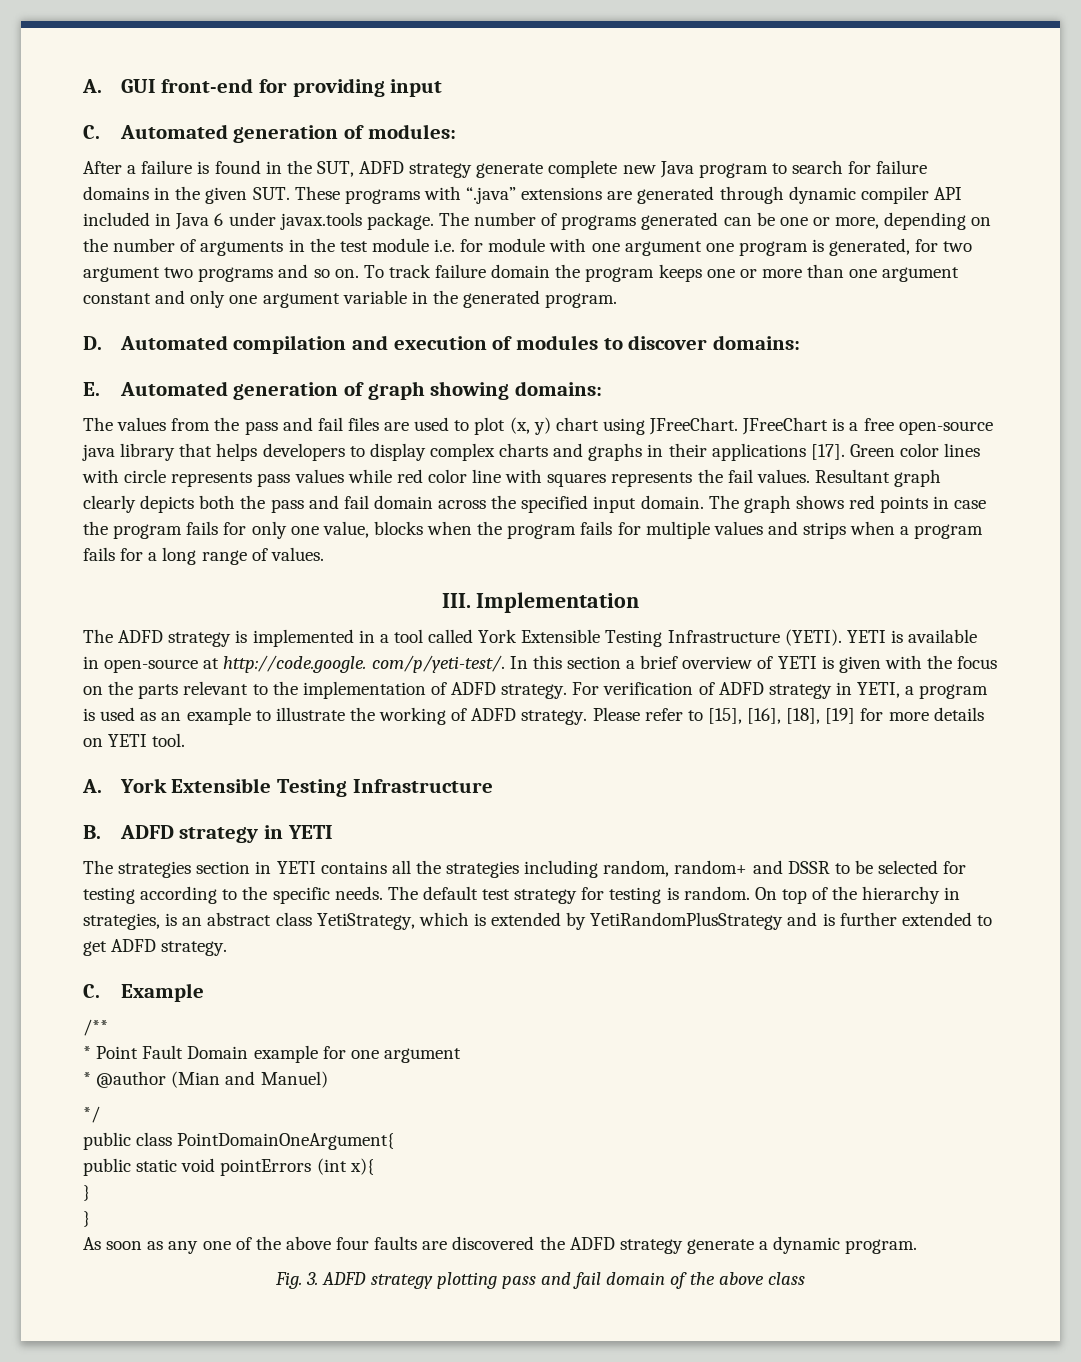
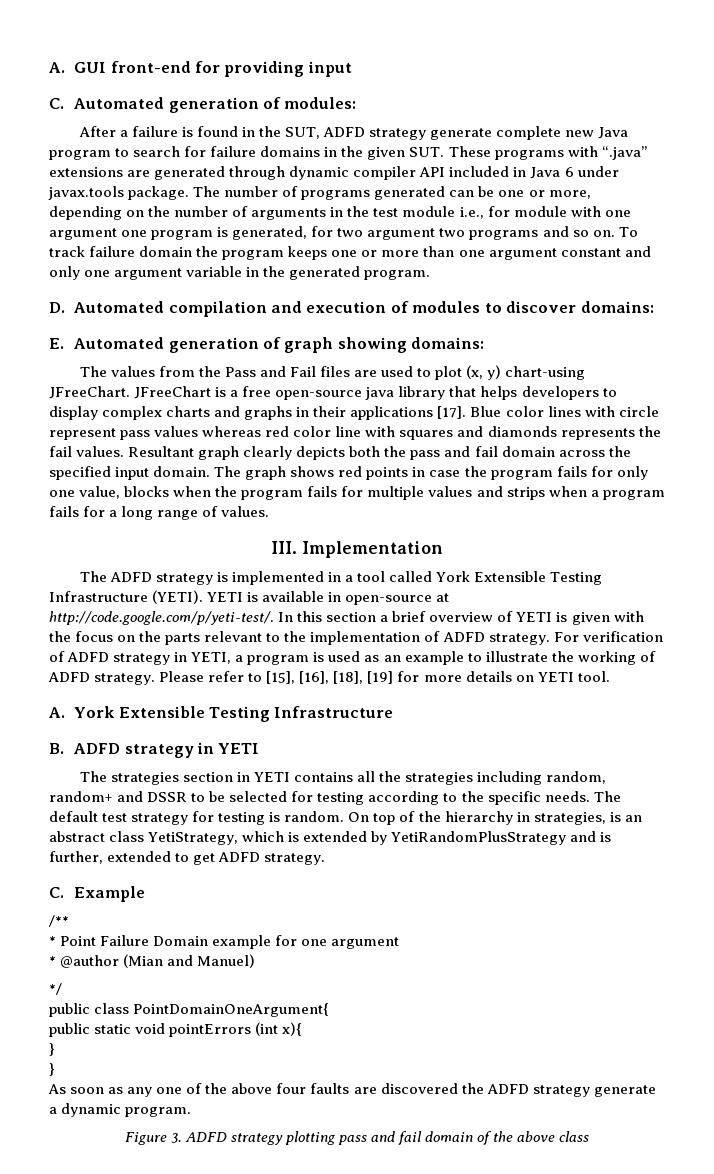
- The number of programs generated can be one or more, depending on the number of arguments in the test module i.e. for module with one argument one program is generated, for two argument two programs and so on.
+ The number of programs generated can be one or more, depending on the number of arguments in the test module i.e., for module with one argument one program is generated, for two argument two programs and so on.
- The values from the pass and fail files are used to plot (x, y) chart using JFreeChart.
+ The values from the Pass and Fail files are used to plot (x, y) chart-using JFreeChart.
- Green color lines with circle represents pass values while red color line with squares represents the fail values.
+ Blue color lines with circle represent pass values whereas red color line with squares and diamonds represents the fail values.
- YETI is available in open-source at http://code.google. com/p/yeti-test/. In this section a brief overview of YETI is given with the focus on the parts relevant to the implementation of ADFD strategy.
+ YETI is available in open-source at http://code.google.com/p/yeti-test/. In this section a brief overview of YETI is given with the focus on the parts relevant to the implementation of ADFD strategy.
- On top of the hierarchy in strategies, is an abstract class YetiStrategy, which is extended by YetiRandomPlusStrategy and is further extended to get ADFD strategy.
+ On top of the hierarchy in strategies, is an abstract class YetiStrategy, which is extended by YetiRandomPlusStrategy and is further, extended to get ADFD strategy.
- * Point Fault Domain example for one argument
+ * Point Failure Domain example for one argument
- Fig. 3. ADFD strategy plotting pass and fail domain of the above class
+ Figure 3. ADFD strategy plotting pass and fail domain of the above class

